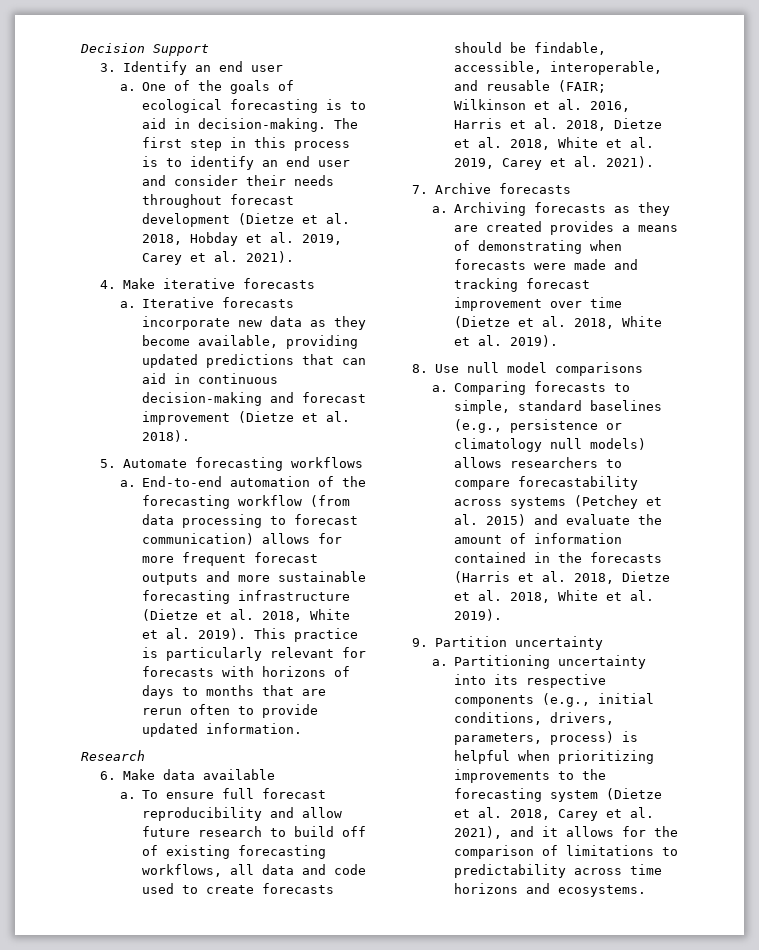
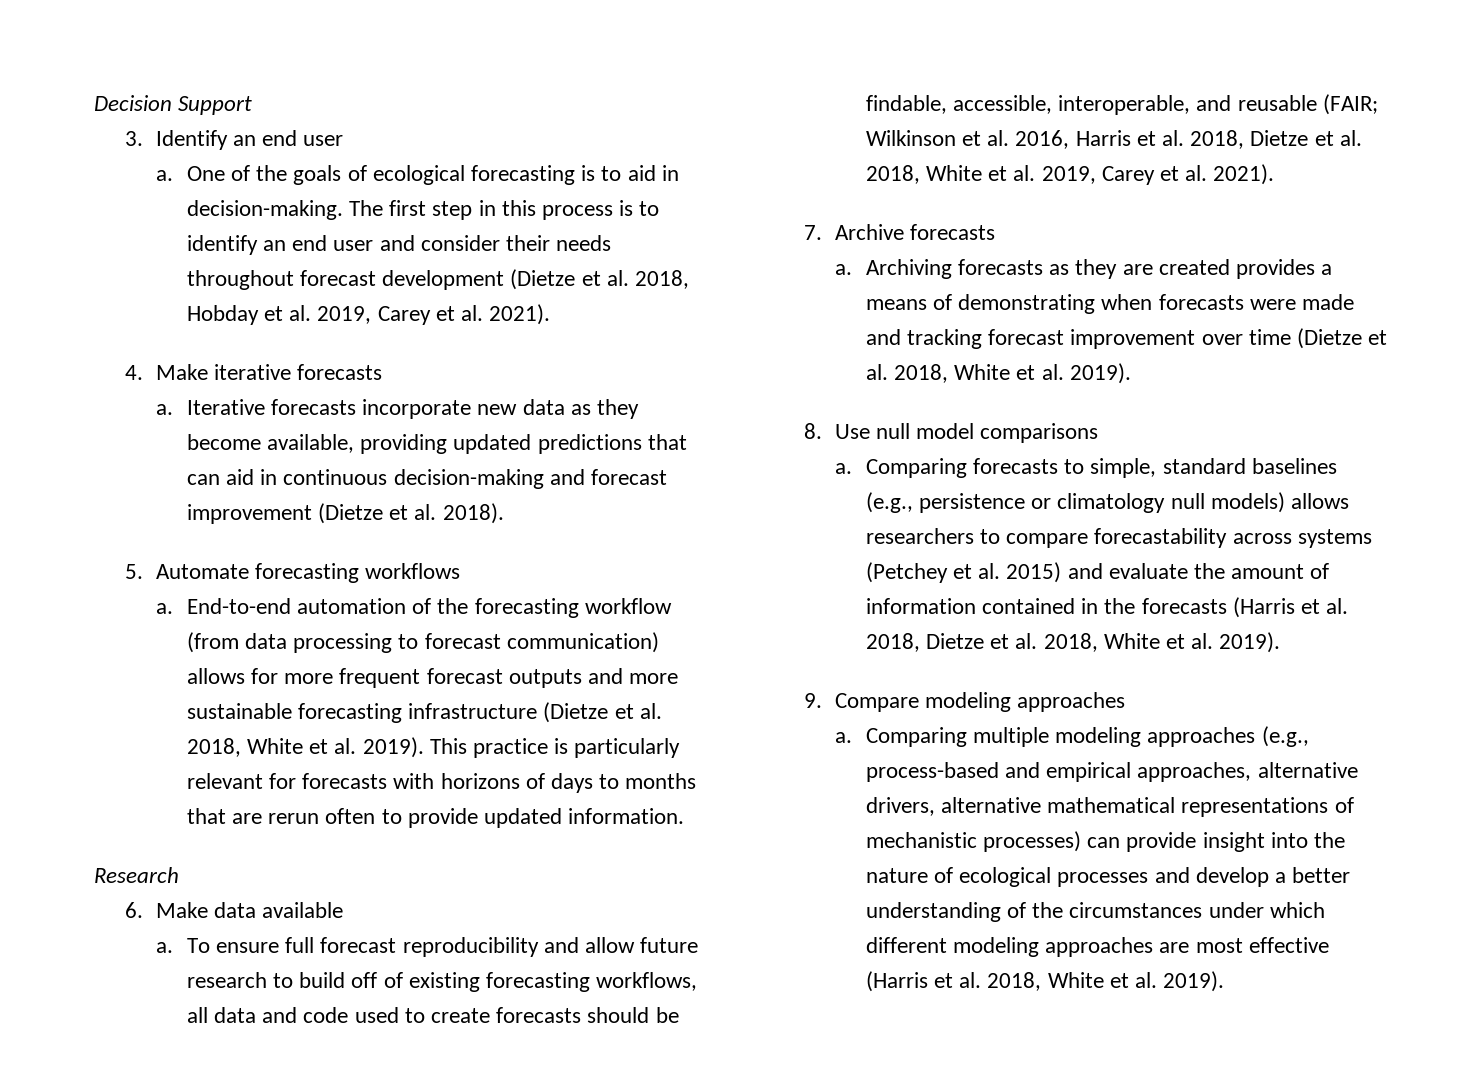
- 9. Partition uncertainty
- a. Partitioning uncertainty into its respective components (e.g., initial conditions, drivers, parameters, process) is helpful when prioritizing improvements to the forecasting system (Dietze et al. 2018, Carey et al. 2021), and it allows for the comparison of limitations to predictability across time horizons and ecosystems.
+ 9. Compare modeling approaches
+ a. Comparing multiple modeling approaches (e.g., process-based and empirical approaches, alternative drivers, alternative mathematical representations of mechanistic processes) can provide insight into the nature of ecological processes and develop a better understanding of the circumstances under which different modeling approaches are most effective (Harris et al. 2018, White et al. 2019).

